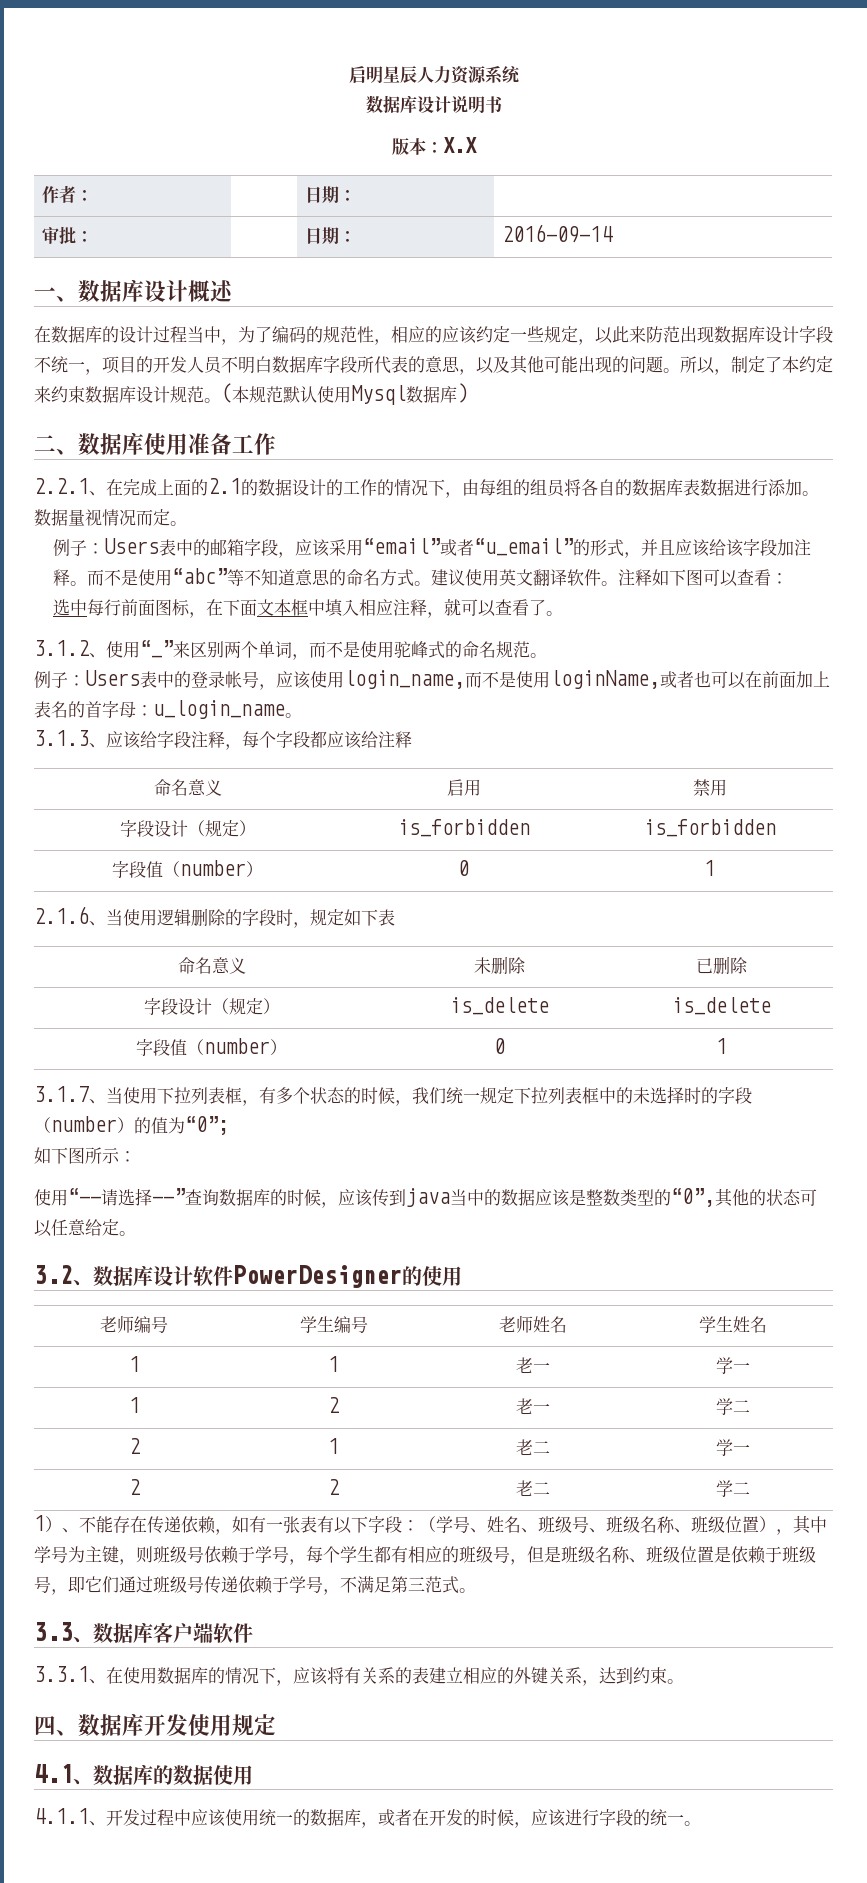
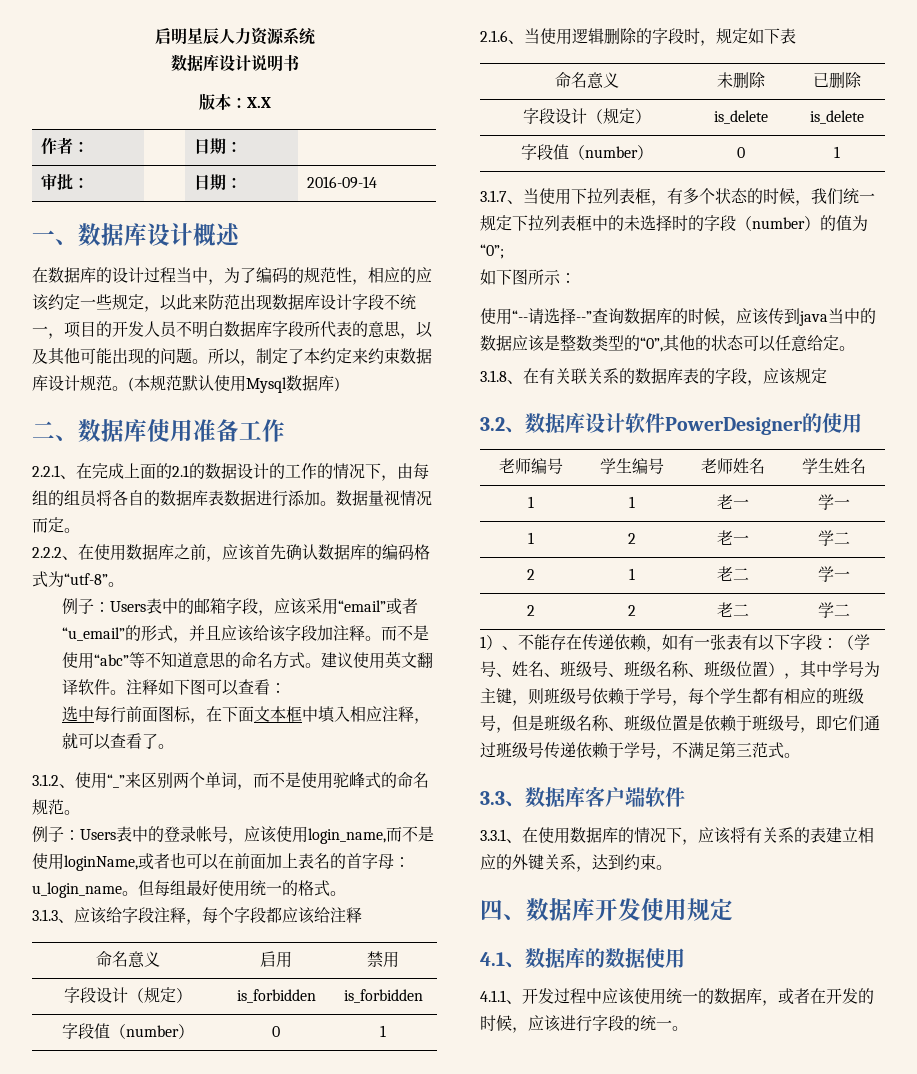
+ 2.2.2、在使用数据库之前，应该首先确认数据库的编码格式为“utf-8”。
+ 但每组最好使用统一的格式。
+ 3.1.8、在有关联关系的数据库表的字段，应该规定

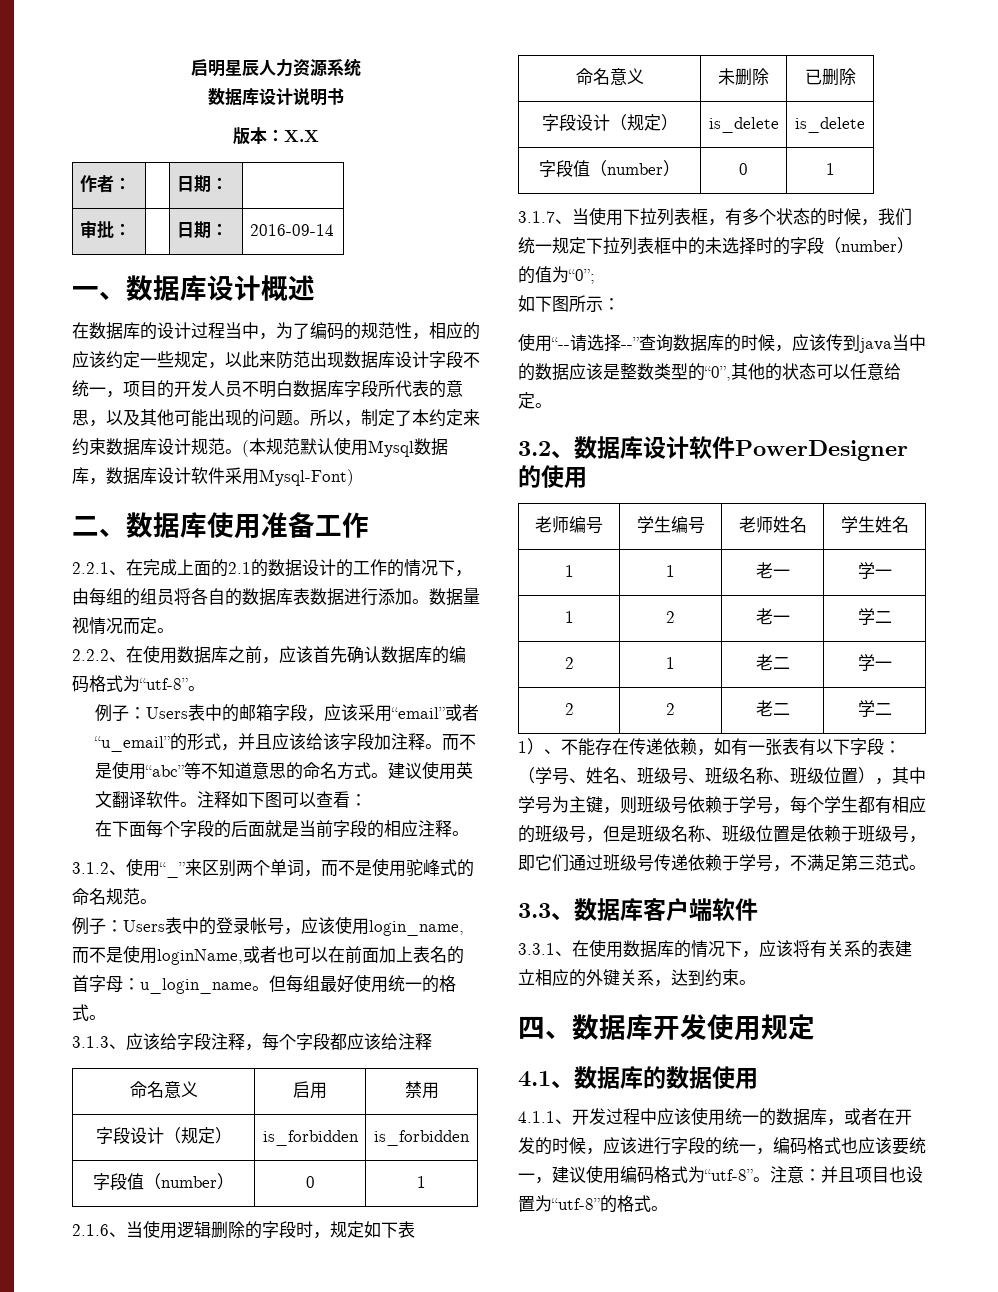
- (本规范默认使用Mysql数据库)
+ (本规范默认使用Mysql数据库，数据库设计软件采用Mysql-Font)
- 选中每行前面图标，在下面文本框中填入相应注释，就可以查看了。
+ 在下面每个字段的后面就是当前字段的相应注释。
- 3.1.8、在有关联关系的数据库表的字段，应该规定
- 4.1.1、开发过程中应该使用统一的数据库，或者在开发的时候，应该进行字段的统一。
+ 4.1.1、开发过程中应该使用统一的数据库，或者在开发的时候，应该进行字段的统一，编码格式也应该要统一，建议使用编码格式为“utf-8”。注意：并且项目也设置为“utf-8”的格式。

